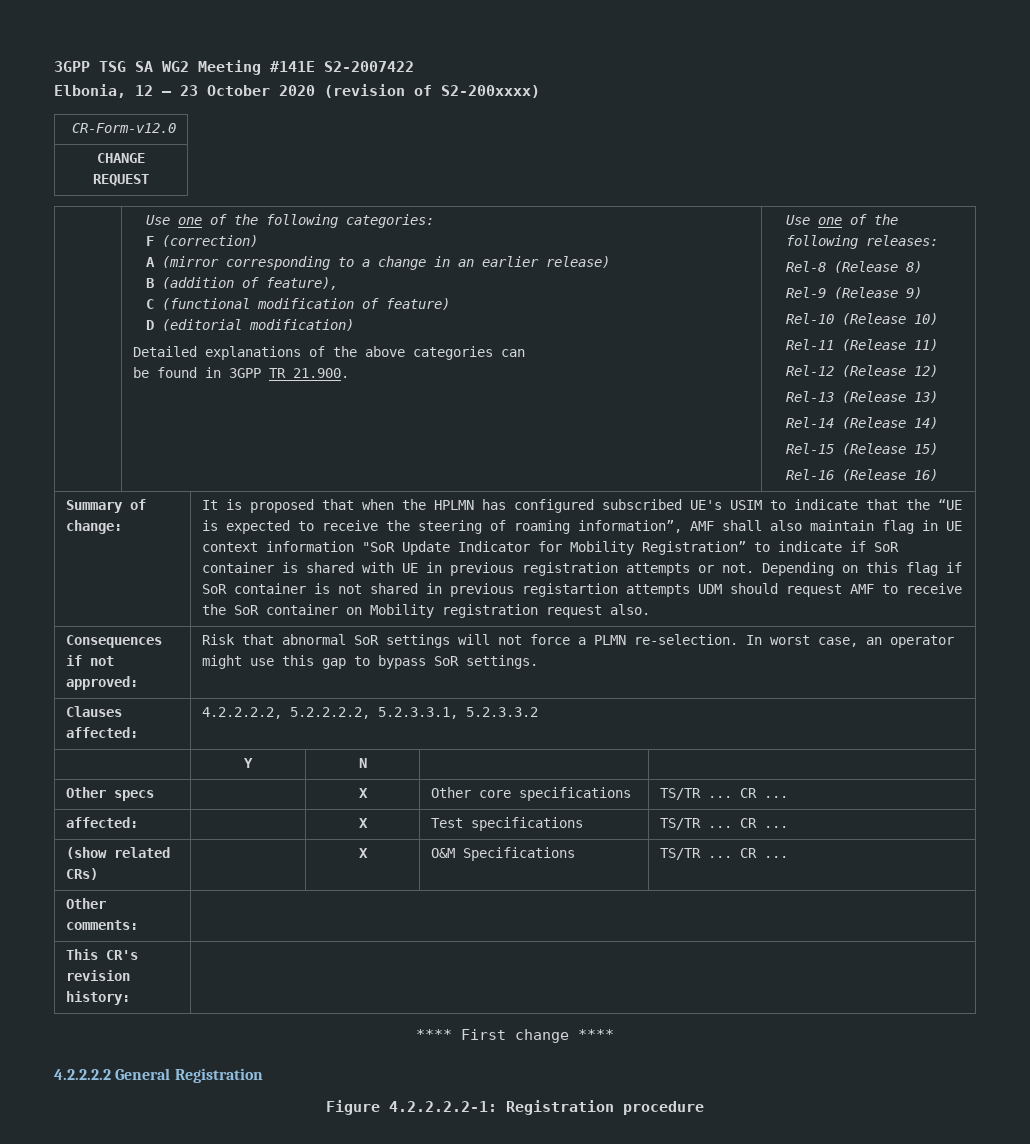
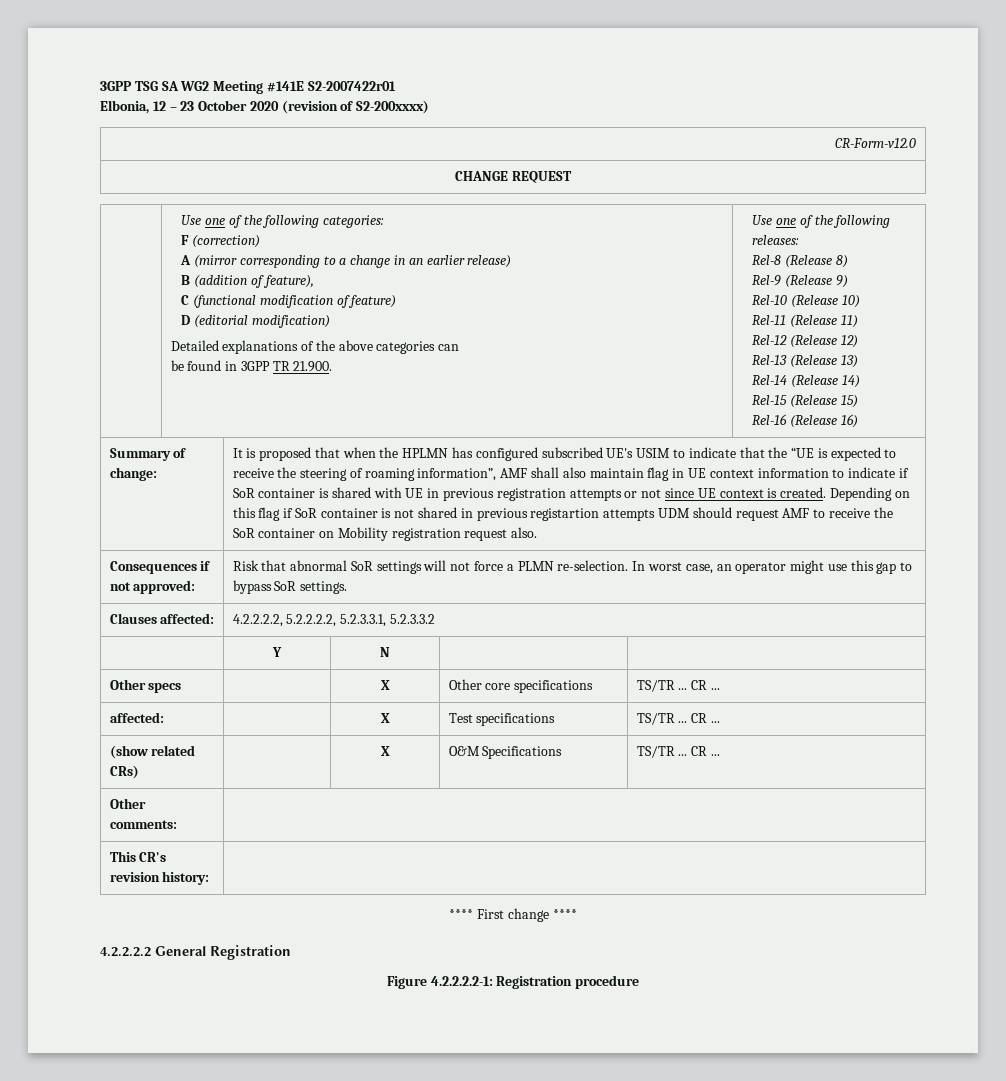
- 3GPP TSG SA WG2 Meeting #141E S2-2007422
+ 3GPP TSG SA WG2 Meeting #141E S2-2007422r01
- It is proposed that when the HPLMN has configured subscribed UE's USIM to indicate that the “UE is expected to receive the steering of roaming information”, AMF shall also maintain flag in UE context information "SoR Update Indicator for Mobility Registration” to indicate if SoR container is shared with UE in previous registration attempts or not.
+ It is proposed that when the HPLMN has configured subscribed UE's USIM to indicate that the “UE is expected to receive the steering of roaming information”, AMF shall also maintain flag in UE context information to indicate if SoR container is shared with UE in previous registration attempts or not since UE context is created.

